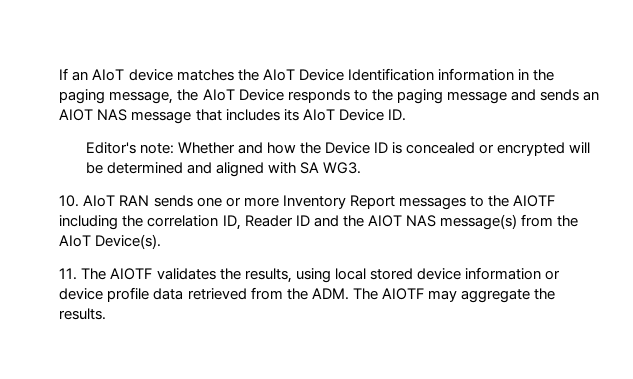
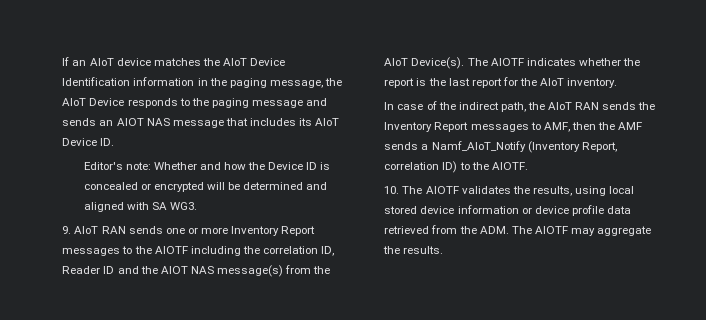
- 10. AIoT RAN sends one or more Inventory Report messages to the AIOTF including the correlation ID, Reader ID and the AIOT NAS message(s) from the AIoT Device(s).
- 11. The AIOTF validates the results, using local stored device information or device profile data retrieved from the ADM. The AIOTF may aggregate the results.
+ 9. AIoT RAN sends one or more Inventory Report messages to the AIOTF including the correlation ID, Reader ID and the AIOT NAS message(s) from the AIoT Device(s). The AIOTF indicates whether the report is the last report for the AIoT inventory.
+ In case of the indirect path, the AIoT RAN sends the Inventory Report messages to AMF, then the AMF sends a Namf_AIoT_Notify (Inventory Report, correlation ID) to the AIOTF.
+ 10. The AIOTF validates the results, using local stored device information or device profile data retrieved from the ADM. The AIOTF may aggregate the results.

